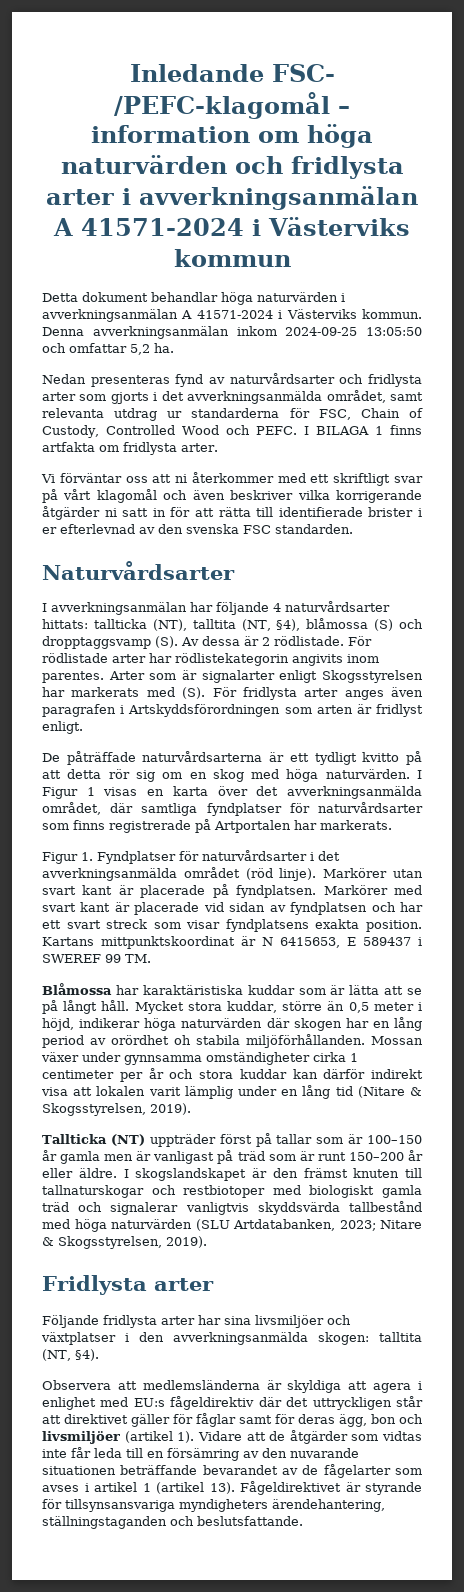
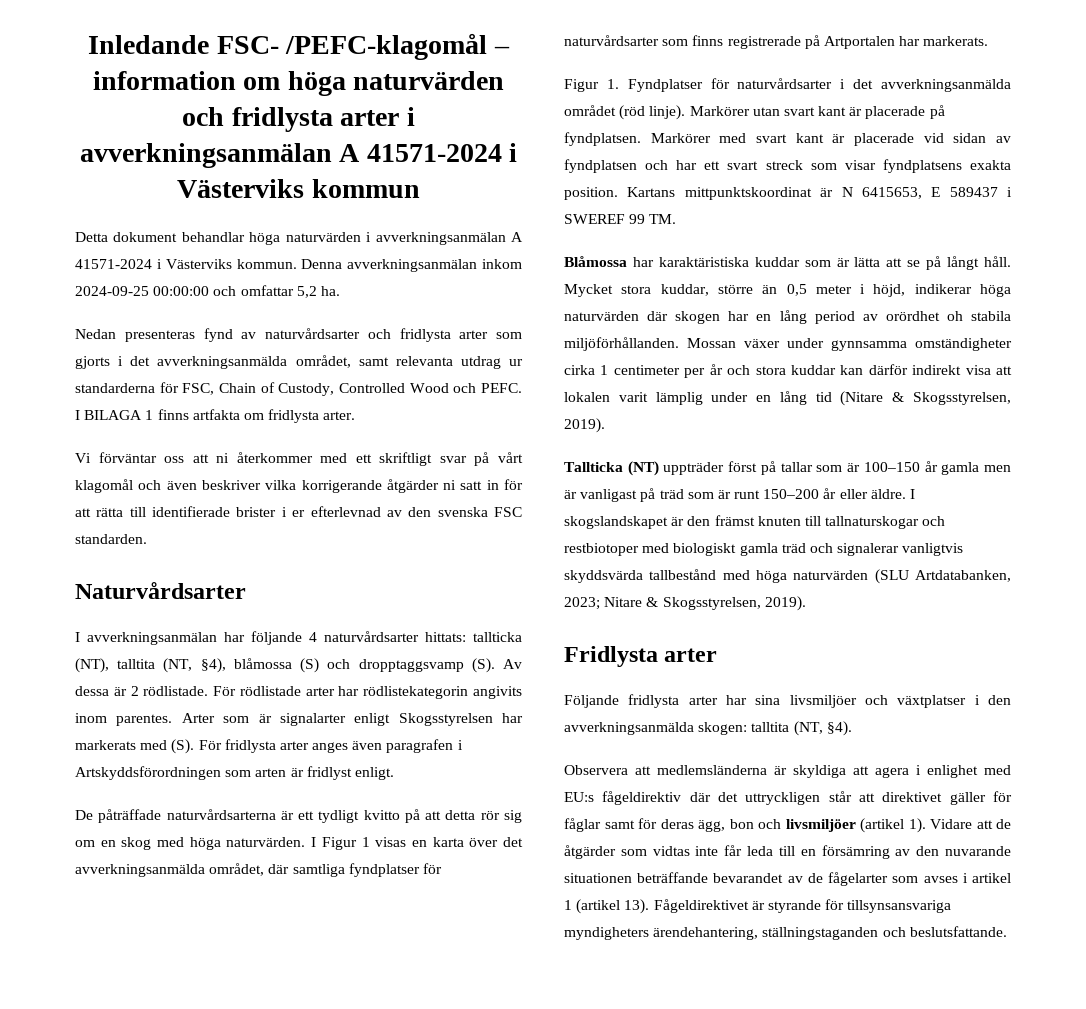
- Denna avverkningsanmälan inkom 2024-09-25 13:05:50 och omfattar 5,2 ha.
+ Denna avverkningsanmälan inkom 2024-09-25 00:00:00 och omfattar 5,2 ha.

